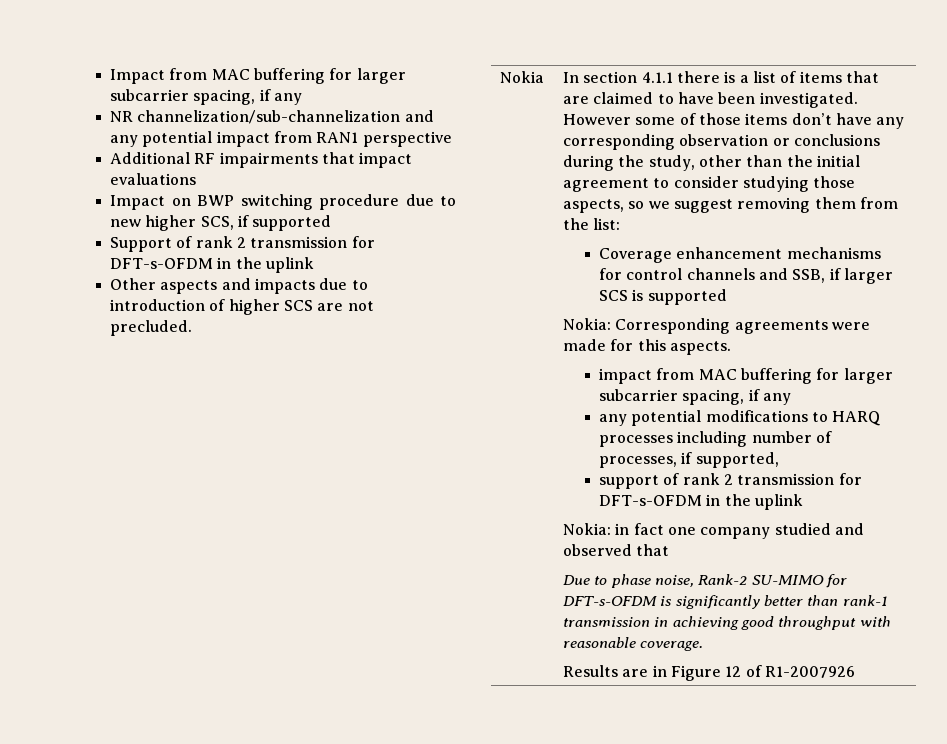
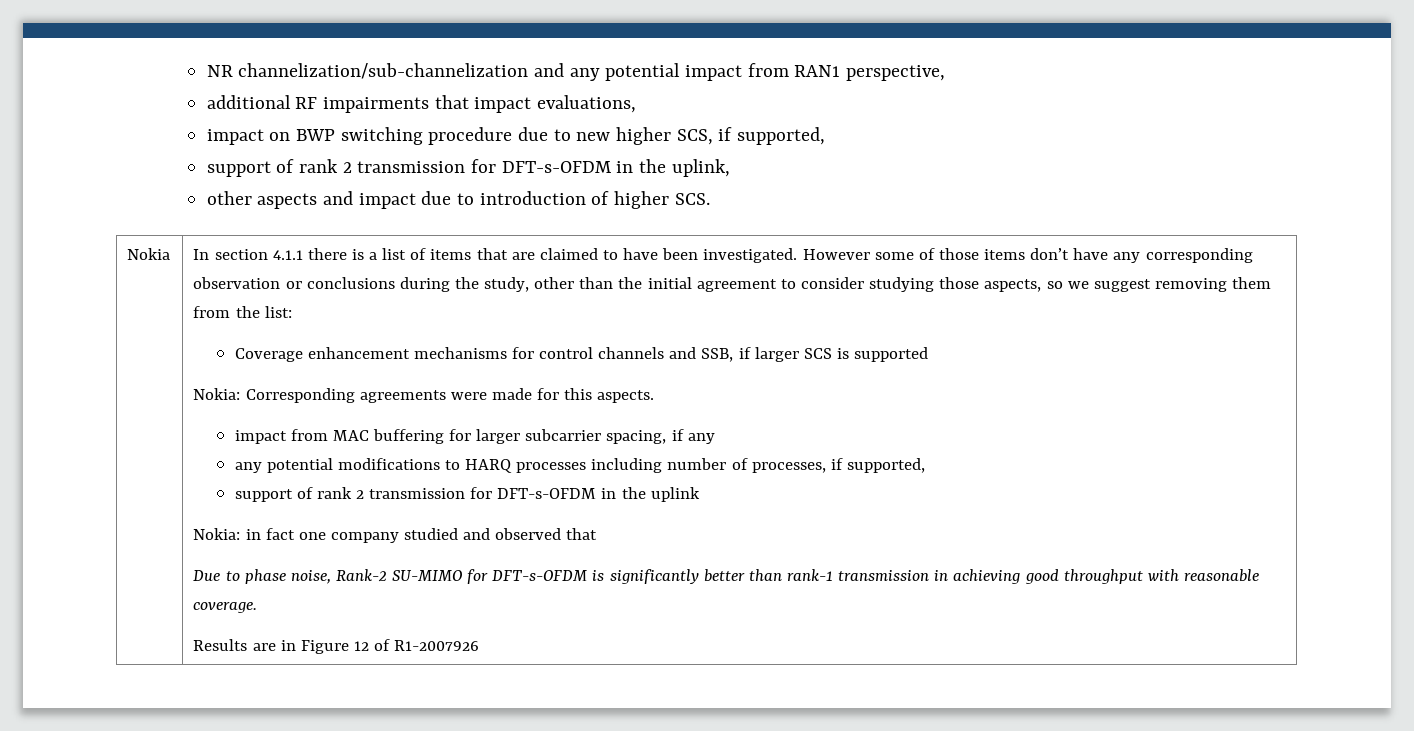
- Impact from MAC buffering for larger subcarrier spacing, if any
- NR channelization/sub-channelization and any potential impact from RAN1 perspective
- Additional RF impairments that impact evaluations
- Impact on BWP switching procedure due to new higher SCS, if supported
- Support of rank 2 transmission for DFT-s-OFDM in the uplink
- Other aspects and impacts due to introduction of higher SCS are not precluded.
+ NR channelization/sub-channelization and any potential impact from RAN1 perspective,
+ additional RF impairments that impact evaluations,
+ impact on BWP switching procedure due to new higher SCS, if supported,
+ support of rank 2 transmission for DFT-s-OFDM in the uplink,
+ other aspects and impact due to introduction of higher SCS.

